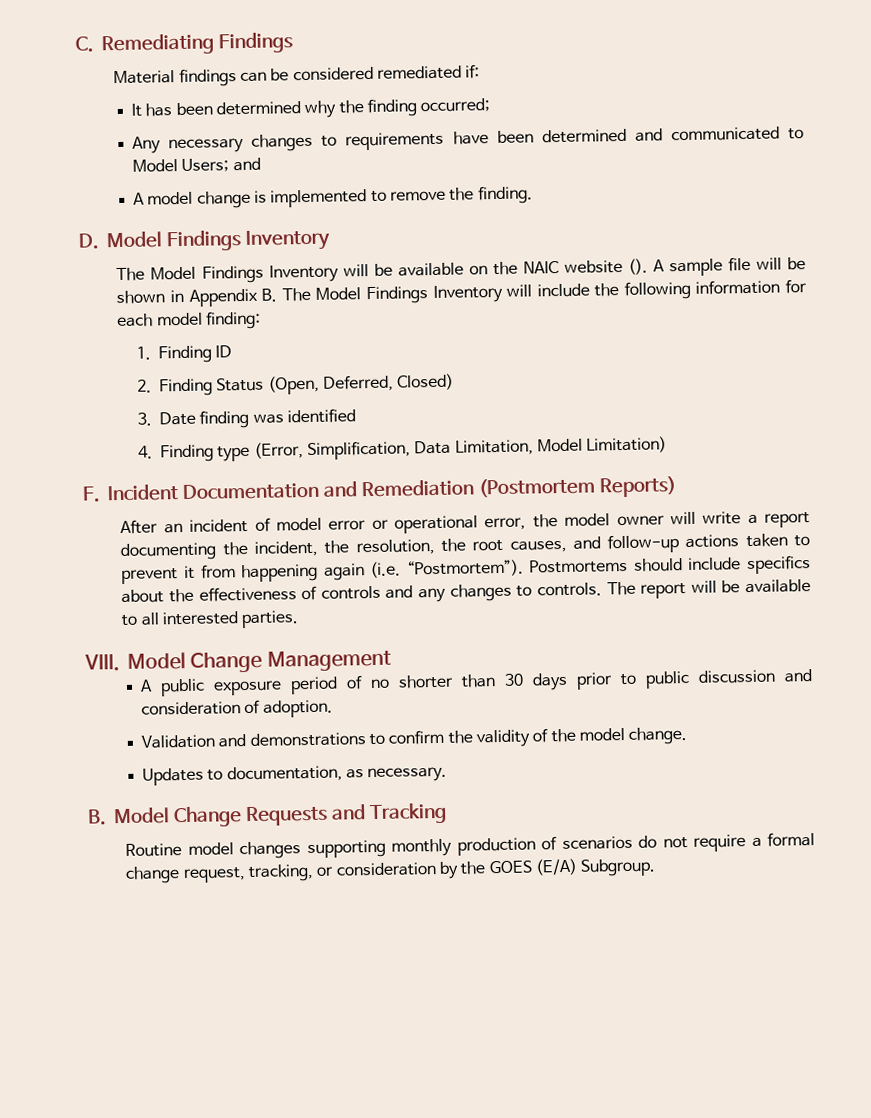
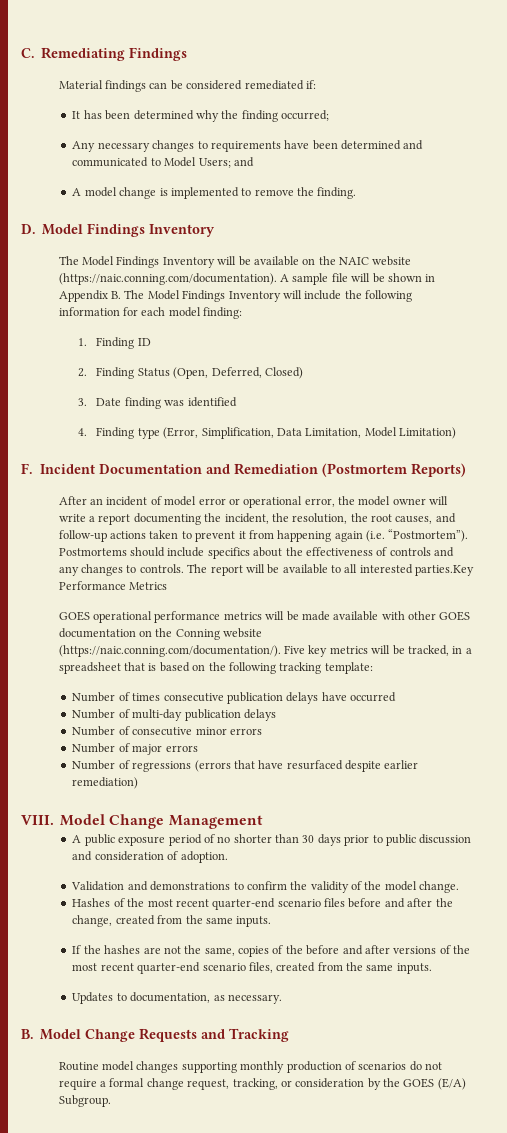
- The Model Findings Inventory will be available on the NAIC website (). A sample file will be shown in Appendix B. The Model Findings Inventory will include the following information for each model finding:
+ The Model Findings Inventory will be available on the NAIC website (https://naic.conning.com/documentation). A sample file will be shown in Appendix B. The Model Findings Inventory will include the following information for each model finding:
- The report will be available to all interested parties.
+ The report will be available to all interested parties.Key Performance Metrics
+ GOES operational performance metrics will be made available with other GOES documentation on the Conning website (https://naic.conning.com/documentation/). Five key metrics will be tracked, in a spreadsheet that is based on the following tracking template:
+ Number of times consecutive publication delays have occurred
+ Number of multi-day publication delays
+ Number of consecutive minor errors
+ Number of major errors
+ Number of regressions (errors that have resurfaced despite earlier remediation)
+ Hashes of the most recent quarter-end scenario files before and after the change, created from the same inputs.
+ If the hashes are not the same, copies of the before and after versions of the most recent quarter-end scenario files, created from the same inputs.

